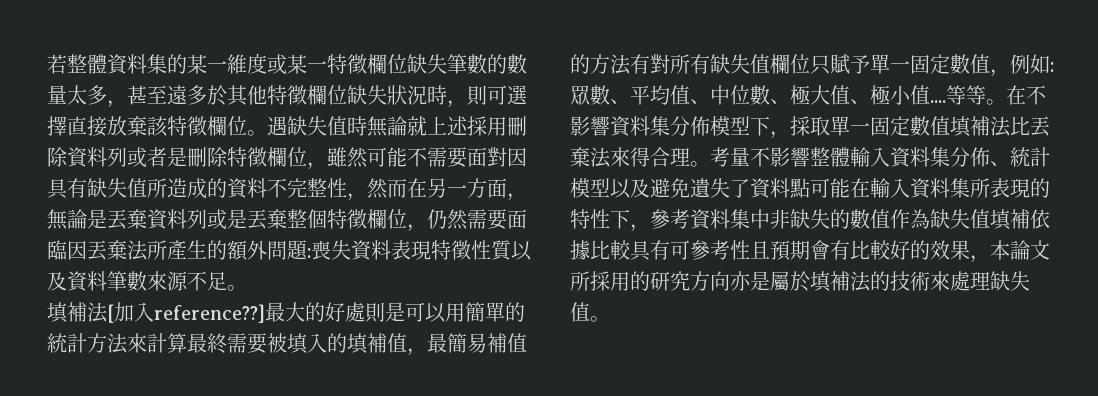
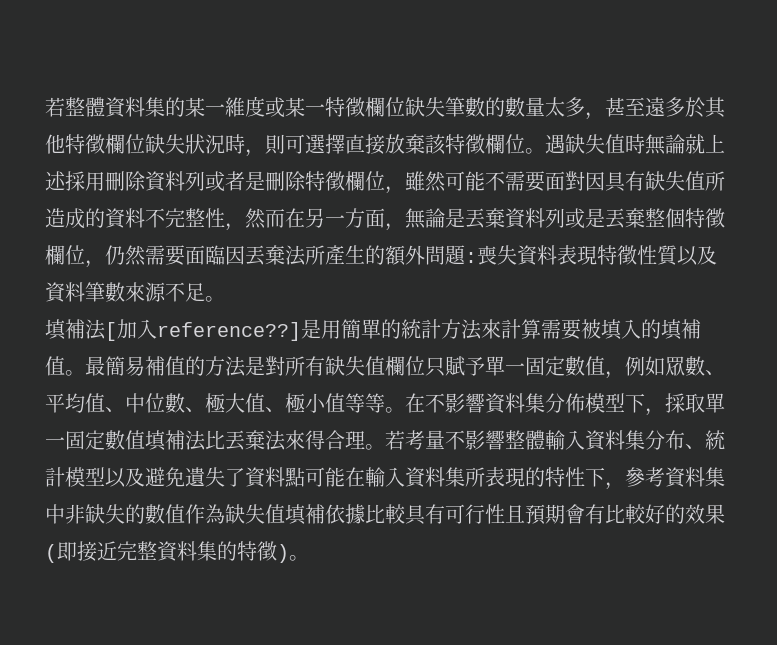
- 最大的好處則是可以用簡單的統計方法來計算最終需要被填入的填補值，最簡易補值的方法有對所有缺失值欄位只賦予單一固定數值，例如:眾數、平均值、中位數、極大值、極小值....等等。
+ 是用簡單的統計方法來計算需要被填入的填補值。最簡易補值的方法是對所有缺失值欄位只賦予單一固定數值，例如眾數、平均值、中位數、極大值、極小值等等。
- 考量不影響整體輸入資料集分佈、統計模型以及避免遺失了資料點可能在輸入資料集所表現的特性下，參考資料集中非缺失的數值作為缺失值填補依據比較具有可參考性且預期會有比較好的效果，本論文所採用的研究方向亦是屬於填補法的技術來處理缺失值。
+ 若考量不影響整體輸入資料集分布、統計模型以及避免遺失了資料點可能在輸入資料集所表現的特性下，參考資料集中非缺失的數值作為缺失值填補依據比較具有可行性且預期會有比較好的效果(即接近完整資料集的特徵)。

